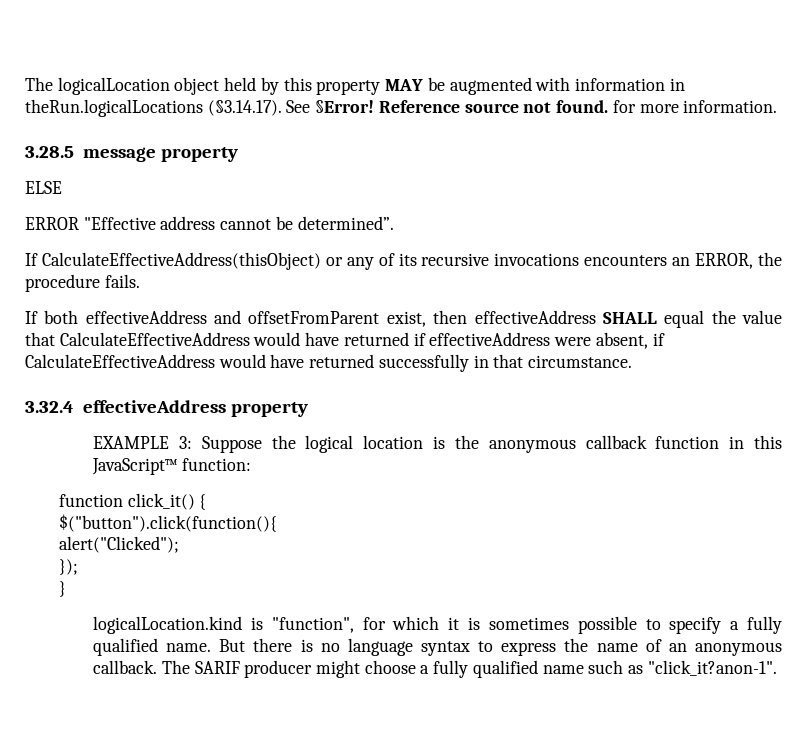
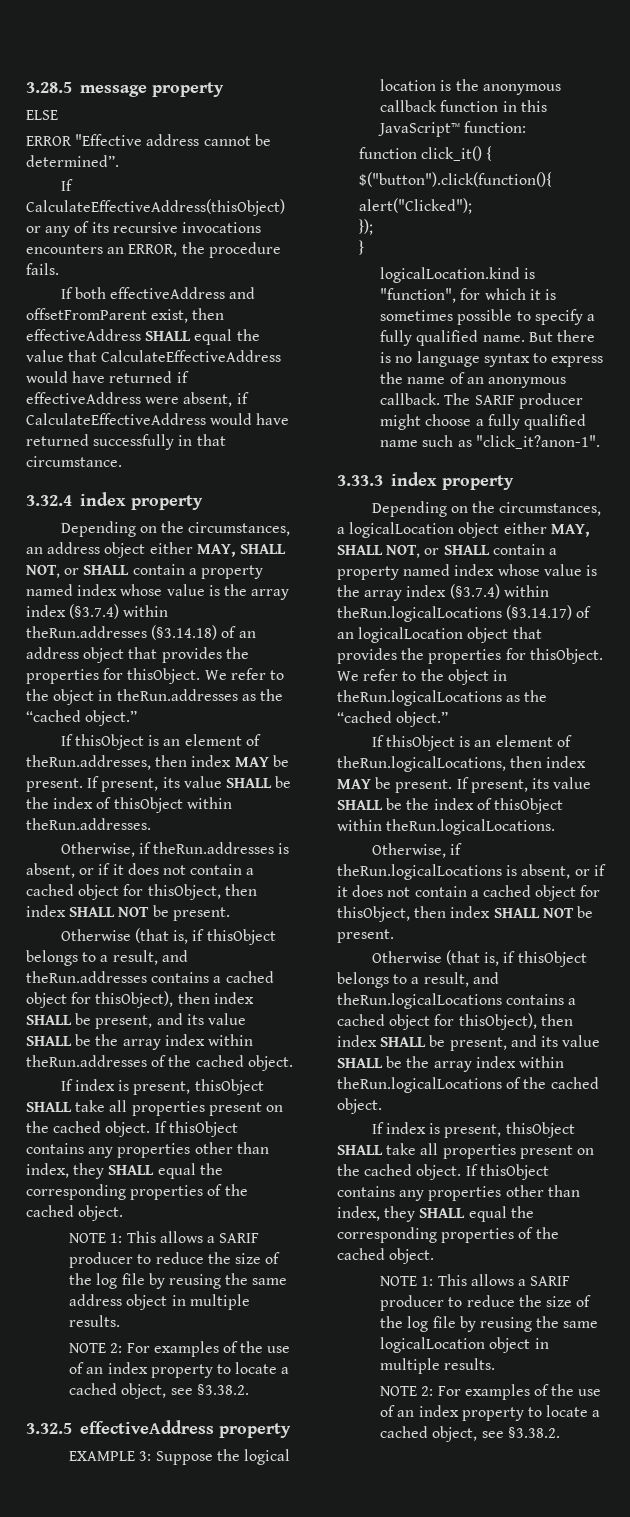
- The logicalLocation object held by this property MAY be augmented with information in theRun.logicalLocations (§3.14.17). See §Error! Reference source not found. for more information.
- 3.32.4 effectiveAddress property
+ 3.32.4 index property
+ Depending on the circumstances, an address object either MAY, SHALL NOT, or SHALL contain a property named index whose value is the array index (§3.7.4) within theRun.addresses (§3.14.18) of an address object that provides the properties for thisObject. We refer to the object in theRun.addresses as the “cached object.”
+ If thisObject is an element of theRun.addresses, then index MAY be present. If present, its value SHALL be the index of thisObject within theRun.addresses.
+ Otherwise, if theRun.addresses is absent, or if it does not contain a cached object for thisObject, then index SHALL NOT be present.
+ Otherwise (that is, if thisObject belongs to a result, and theRun.addresses contains a cached object for thisObject), then index SHALL be present, and its value SHALL be the array index within theRun.addresses of the cached object.
+ If index is present, thisObject SHALL take all properties present on the cached object. If thisObject contains any properties other than index, they SHALL equal the corresponding properties of the cached object.
+ NOTE 1: This allows a SARIF producer to reduce the size of the log file by reusing the same address object in multiple results.
+ NOTE 2: For examples of the use of an index property to locate a cached object, see §3.38.2.
+ 3.32.5 effectiveAddress property
+ 3.33.3 index property
+ Depending on the circumstances, a logicalLocation object either MAY, SHALL NOT, or SHALL contain a property named index whose value is the array index (§3.7.4) within theRun.logicalLocations (§3.14.17) of an logicalLocation object that provides the properties for thisObject. We refer to the object in theRun.logicalLocations as the “cached object.”
+ If thisObject is an element of theRun.logicalLocations, then index MAY be present. If present, its value SHALL be the index of thisObject within theRun.logicalLocations.
+ Otherwise, if theRun.logicalLocations is absent, or if it does not contain a cached object for thisObject, then index SHALL NOT be present.
+ Otherwise (that is, if thisObject belongs to a result, and theRun.logicalLocations contains a cached object for thisObject), then index SHALL be present, and its value SHALL be the array index within theRun.logicalLocations of the cached object.
+ If index is present, thisObject SHALL take all properties present on the cached object. If thisObject contains any properties other than index, they SHALL equal the corresponding properties of the cached object.
+ NOTE 1: This allows a SARIF producer to reduce the size of the log file by reusing the same logicalLocation object in multiple results.
+ NOTE 2: For examples of the use of an index property to locate a cached object, see §3.38.2.

